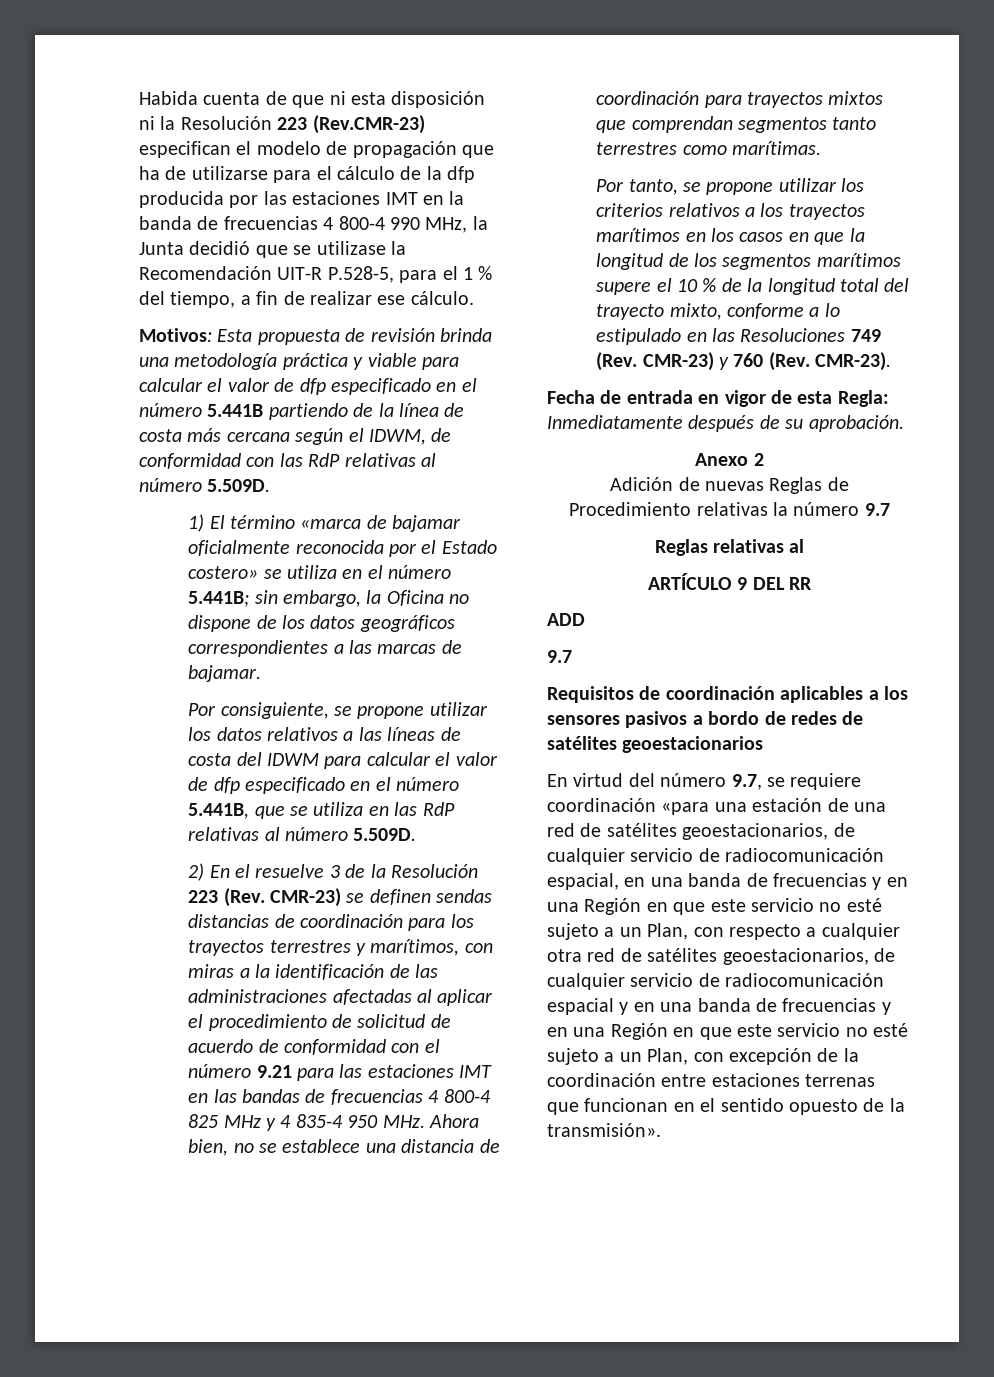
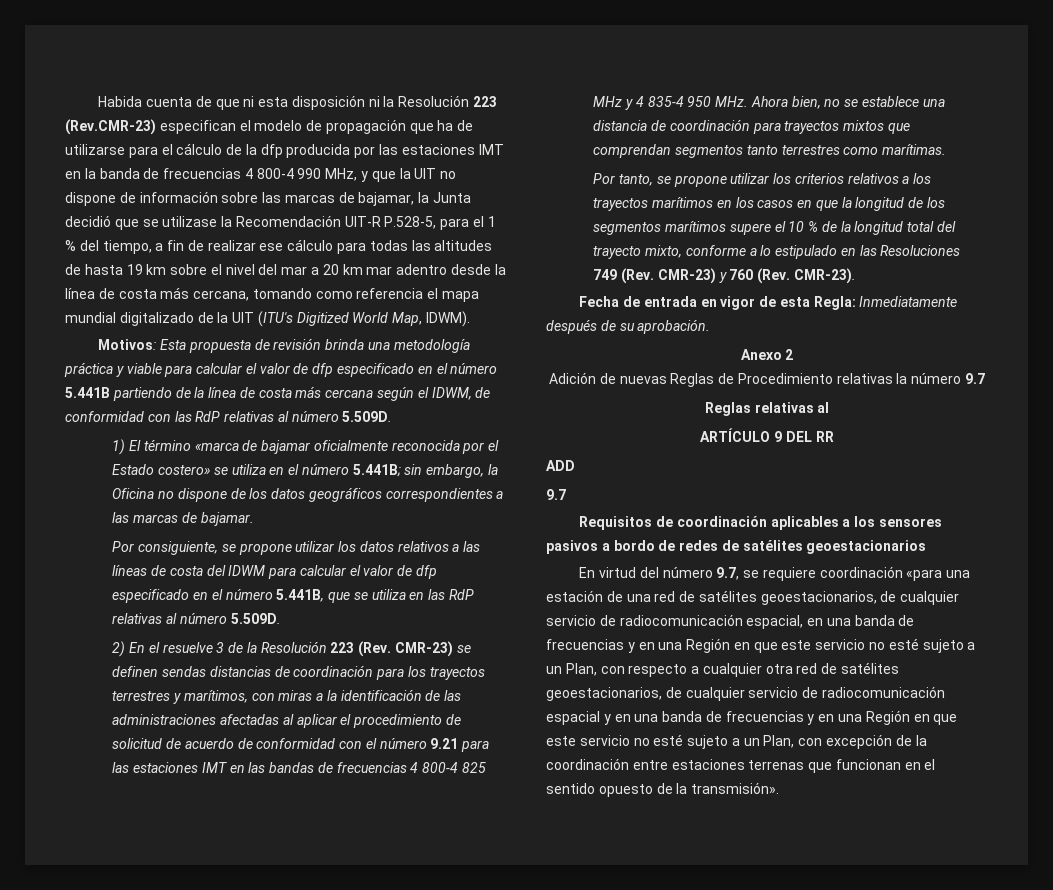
- Habida cuenta de que ni esta disposición ni la Resolución 223 (Rev.CMR-23) especifican el modelo de propagación que ha de utilizarse para el cálculo de la dfp producida por las estaciones IMT en la banda de frecuencias 4 800-4 990 MHz, la Junta decidió que se utilizase la Recomendación UIT-R P.528-5, para el 1 % del tiempo, a fin de realizar ese cálculo.
+ Habida cuenta de que ni esta disposición ni la Resolución 223 (Rev.CMR-23) especifican el modelo de propagación que ha de utilizarse para el cálculo de la dfp producida por las estaciones IMT en la banda de frecuencias 4 800-4 990 MHz, y que la UIT no dispone de información sobre las marcas de bajamar, la Junta decidió que se utilizase la Recomendación UIT-R P.528-5, para el 1 % del tiempo, a fin de realizar ese cálculo para todas las altitudes de hasta 19 km sobre el nivel del mar a 20 km mar adentro desde la línea de costa más cercana, tomando como referencia el mapa mundial digitalizado de la UIT (ITU's Digitized World Map, IDWM).

